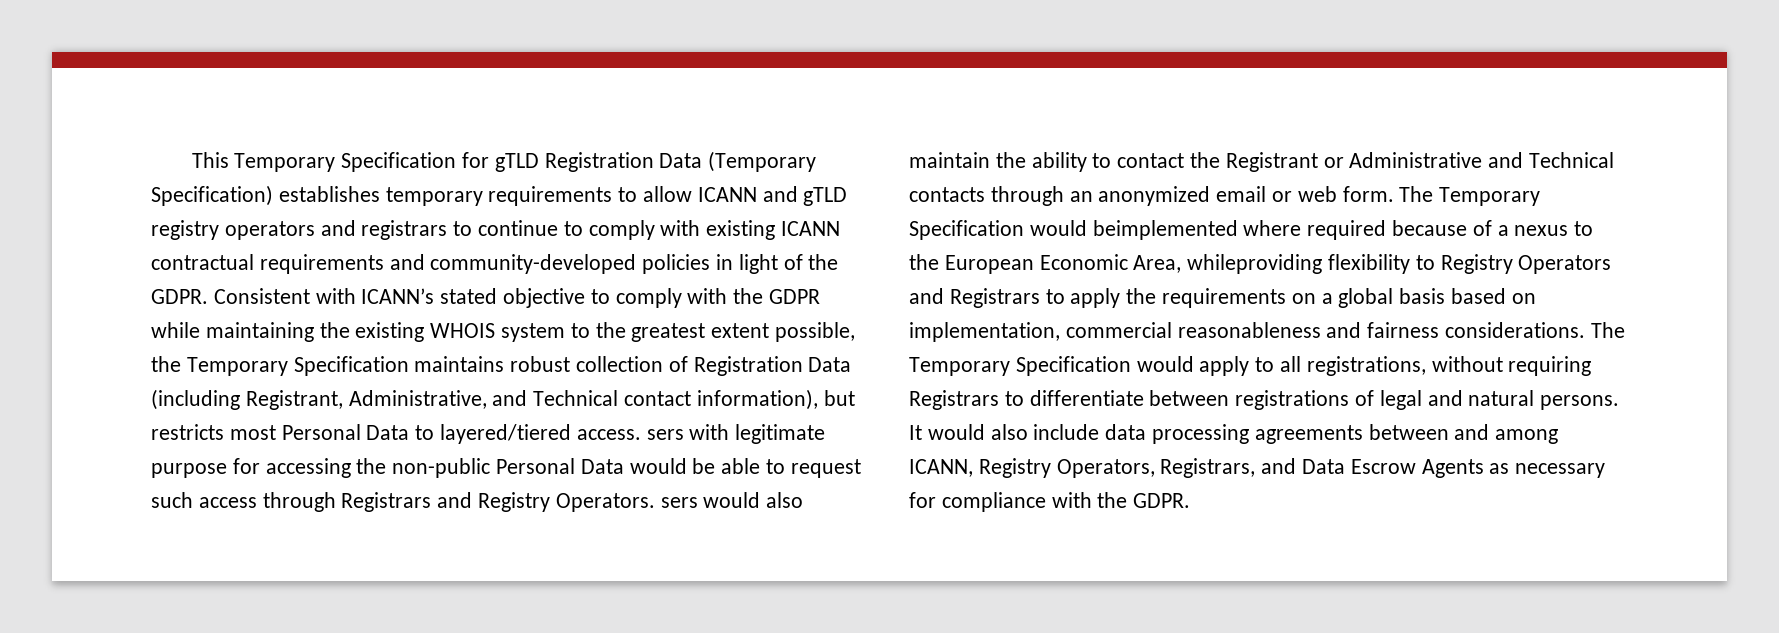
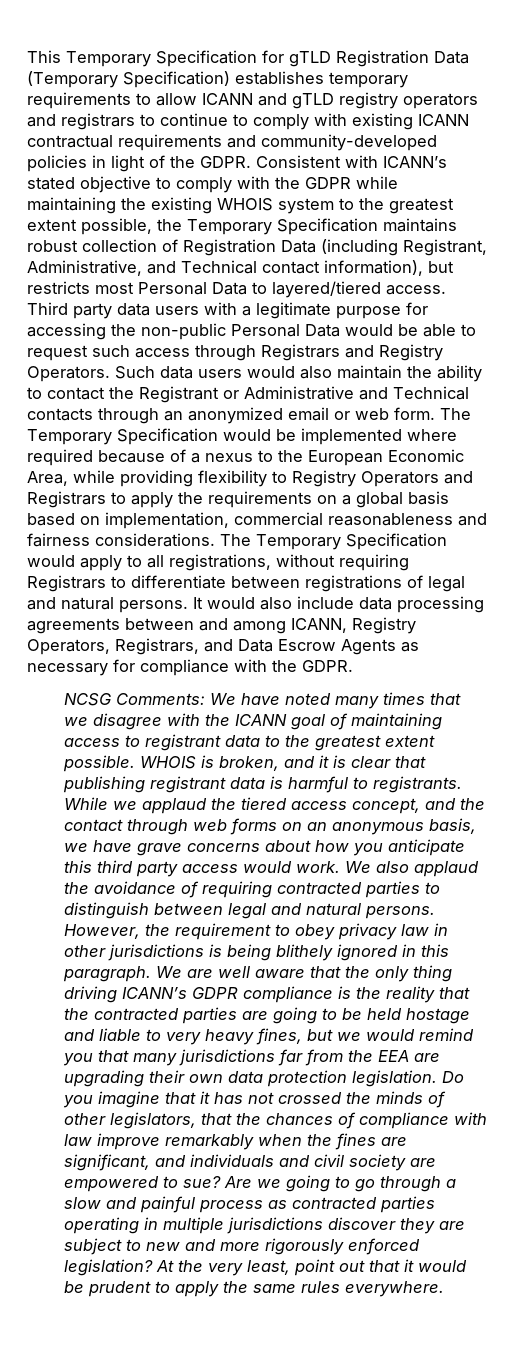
- Consistent with ICANN’s stated objective to comply with the GDPR while maintaining the existing WHOIS system to the greatest extent possible, the Temporary Specification maintains robust collection of Registration Data (including Registrant, Administrative, and Technical contact information), but restricts most Personal Data to layered/tiered access. sers with legitimate purpose for accessing the non-public Personal Data would be able to request such access through Registrars and Registry Operators. sers would also maintain the ability to contact the Registrant or Administrative and Technical contacts through an anonymized email or web form.
+ Consistent with ICANN’s stated objective to comply with the GDPR while maintaining the existing WHOIS system to the greatest extent possible, the Temporary Specification maintains robust collection of Registration Data (including Registrant, Administrative, and Technical contact information), but restricts most Personal Data to layered/tiered access. Third party data users with a legitimate purpose for accessing the non-public Personal Data would be able to request such access through Registrars and Registry Operators. Such data users would also maintain the ability to contact the Registrant or Administrative and Technical contacts through an anonymized email or web form.
- The Temporary Specification would beimplemented where required because of a nexus to the European Economic Area, whileproviding flexibility to Registry Operators and Registrars to apply the requirements on a global basis based on implementation, commercial reasonableness and fairness considerations.
+ The Temporary Specification would be implemented where required because of a nexus to the European Economic Area, while providing flexibility to Registry Operators and Registrars to apply the requirements on a global basis based on implementation, commercial reasonableness and fairness considerations.
+ NCSG Comments: We have noted many times that we disagree with the ICANN goal of maintaining access to registrant data to the greatest extent possible. WHOIS is broken, and it is clear that publishing registrant data is harmful to registrants. While we applaud the tiered access concept, and the contact through web forms on an anonymous basis, we have grave concerns about how you anticipate this third party access would work. We also applaud the avoidance of requiring contracted parties to distinguish between legal and natural persons. However, the requirement to obey privacy law in other jurisdictions is being blithely ignored in this paragraph. We are well aware that the only thing driving ICANN’s GDPR compliance is the reality that the contracted parties are going to be held hostage and liable to very heavy fines, but we would remind you that many jurisdictions far from the EEA are upgrading their own data protection legislation. Do you imagine that it has not crossed the minds of other legislators, that the chances of compliance with law improve remarkably when the fines are significant, and individuals and civil society are empowered to sue? Are we going to go through a slow and painful process as contracted parties operating in multiple jurisdictions discover they are subject to new and more rigorously enforced legislation? At the very least, point out that it would be prudent to apply the same rules everywhere.

